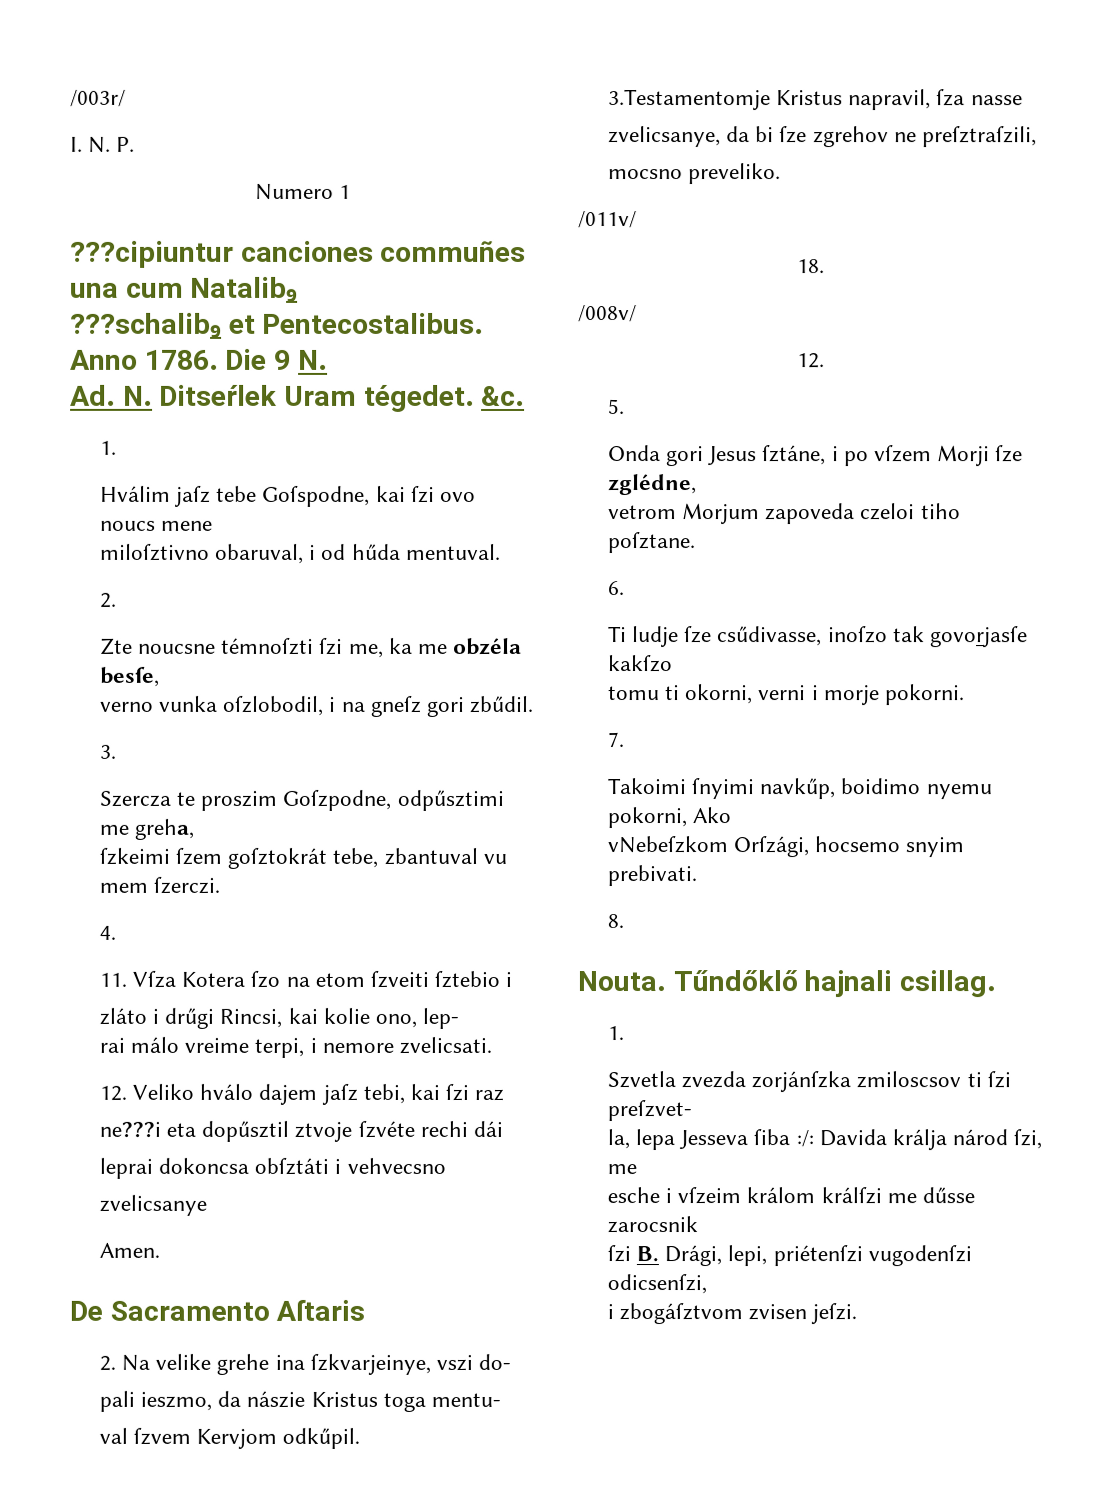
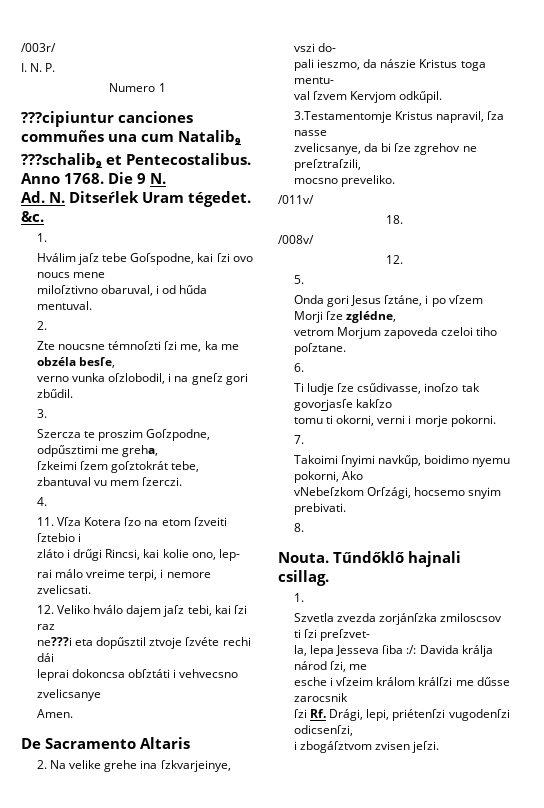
- Anno 1786.
+ Anno 1768.
- De Sacramento Aſtaris
+ De Sacramento Altaris
- ſzi B. Drági, lepi, priétenſzi vugodenſzi odicsenſzi,
+ ſzi Rf. Drági, lepi, priétenſzi vugodenſzi odicsenſzi,

